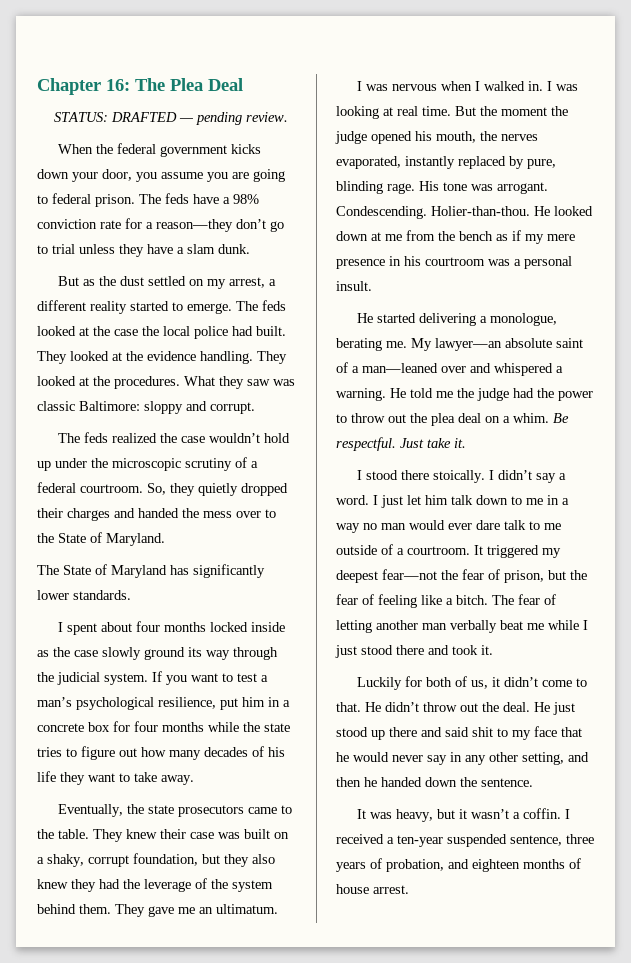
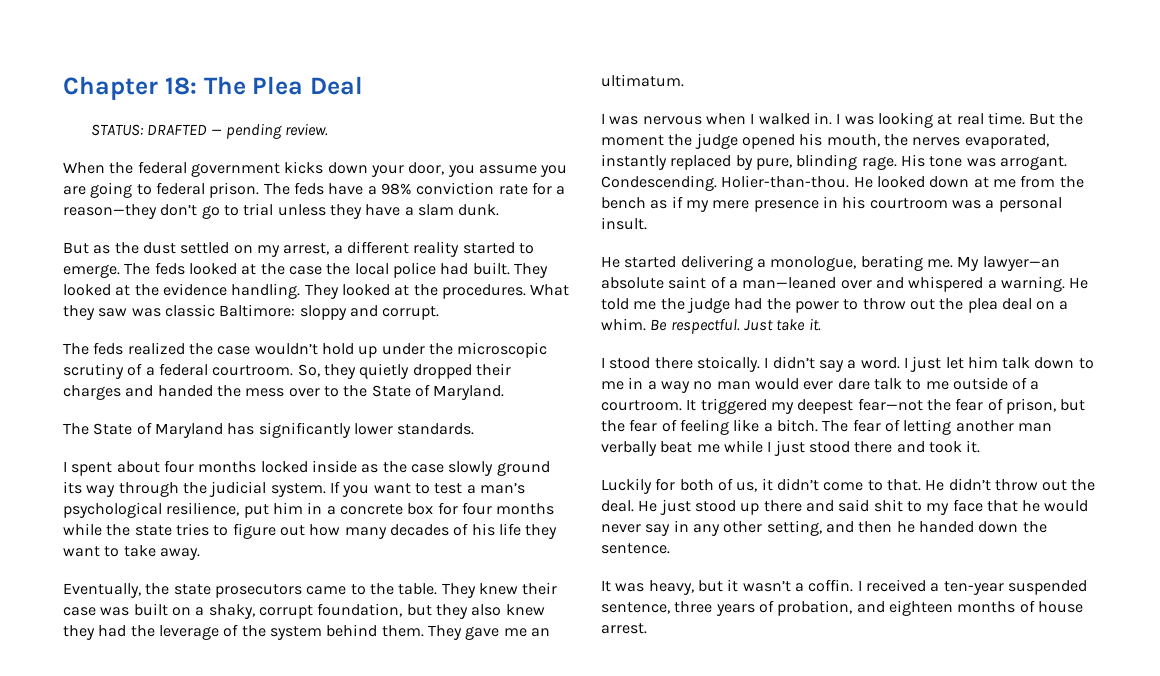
- Chapter 16: The Plea Deal
+ Chapter 18: The Plea Deal

